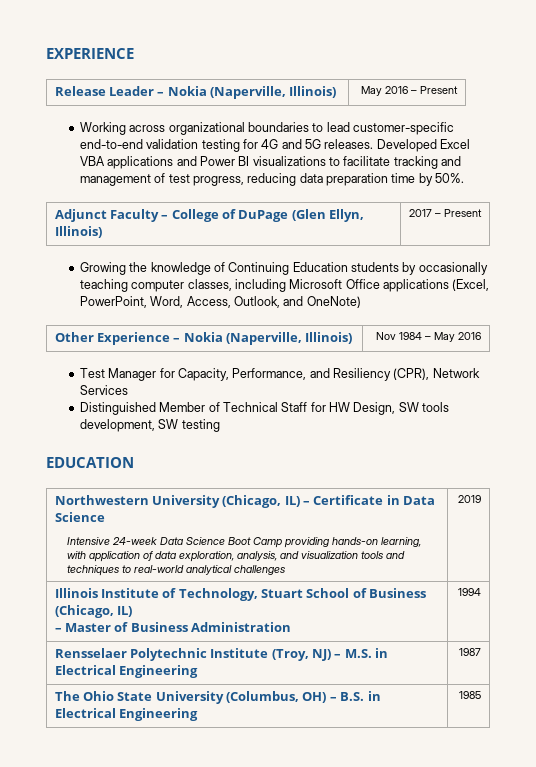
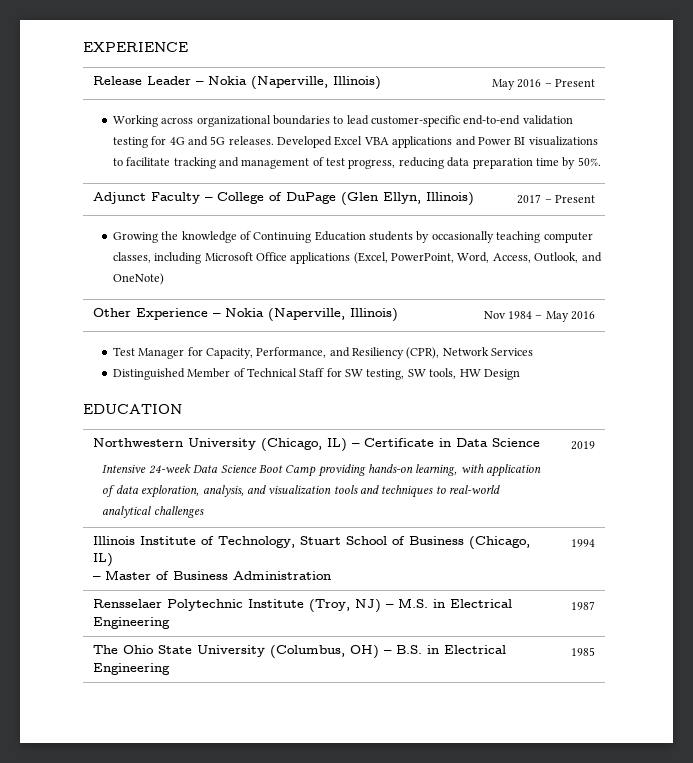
- Distinguished Member of Technical Staff for HW Design, SW tools development, SW testing
+ Distinguished Member of Technical Staff for SW testing, SW tools, HW Design

